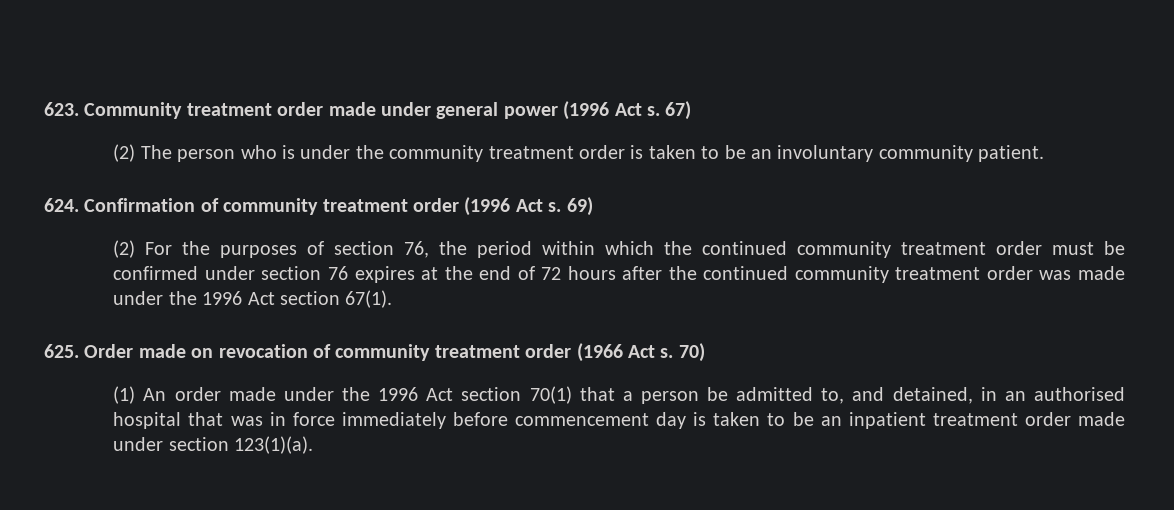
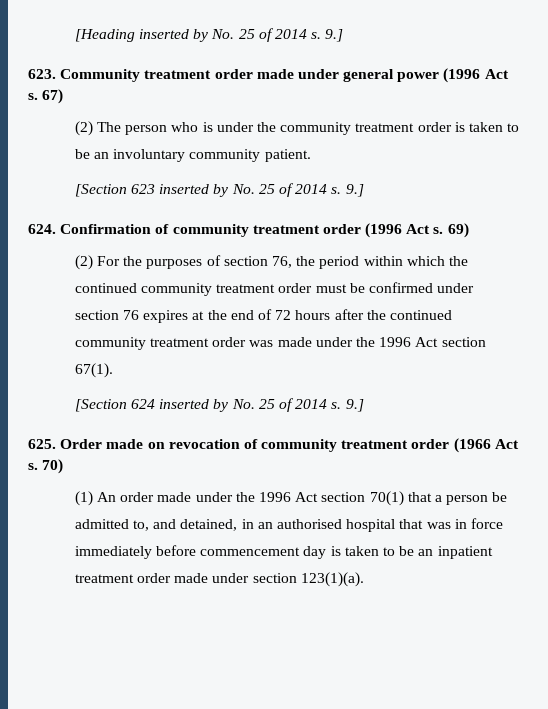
+ [Heading inserted by No. 25 of 2014 s. 9.]
+ [Section 623 inserted by No. 25 of 2014 s. 9.]
+ [Section 624 inserted by No. 25 of 2014 s. 9.]

